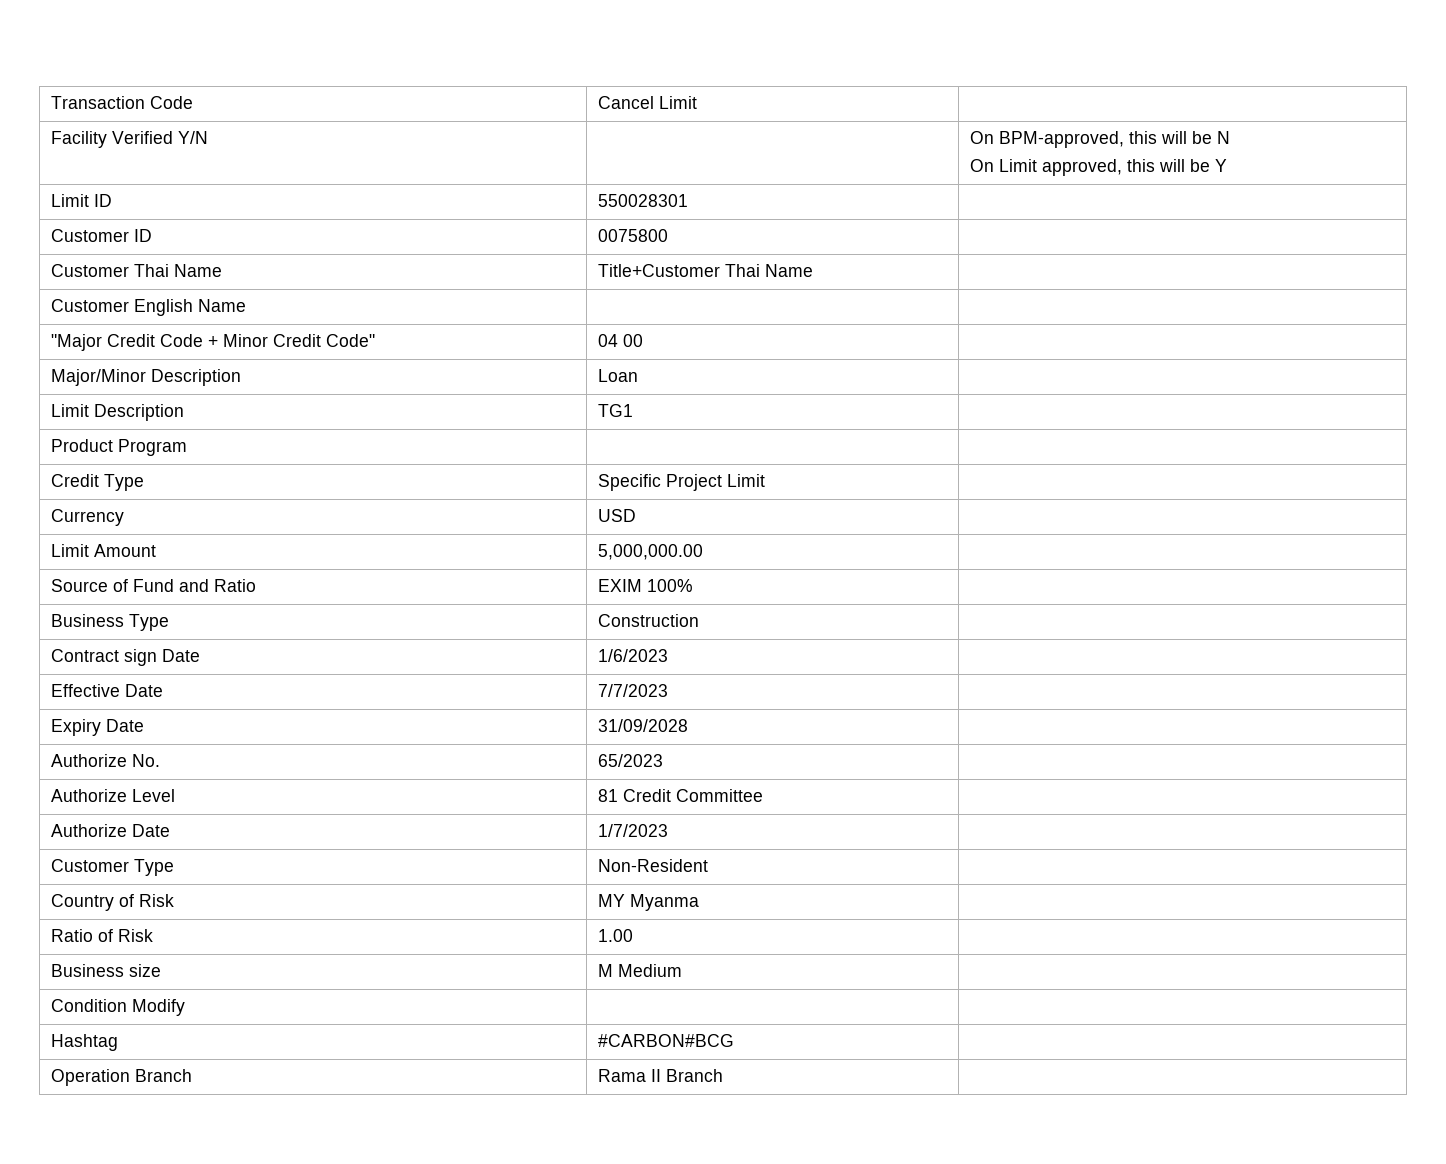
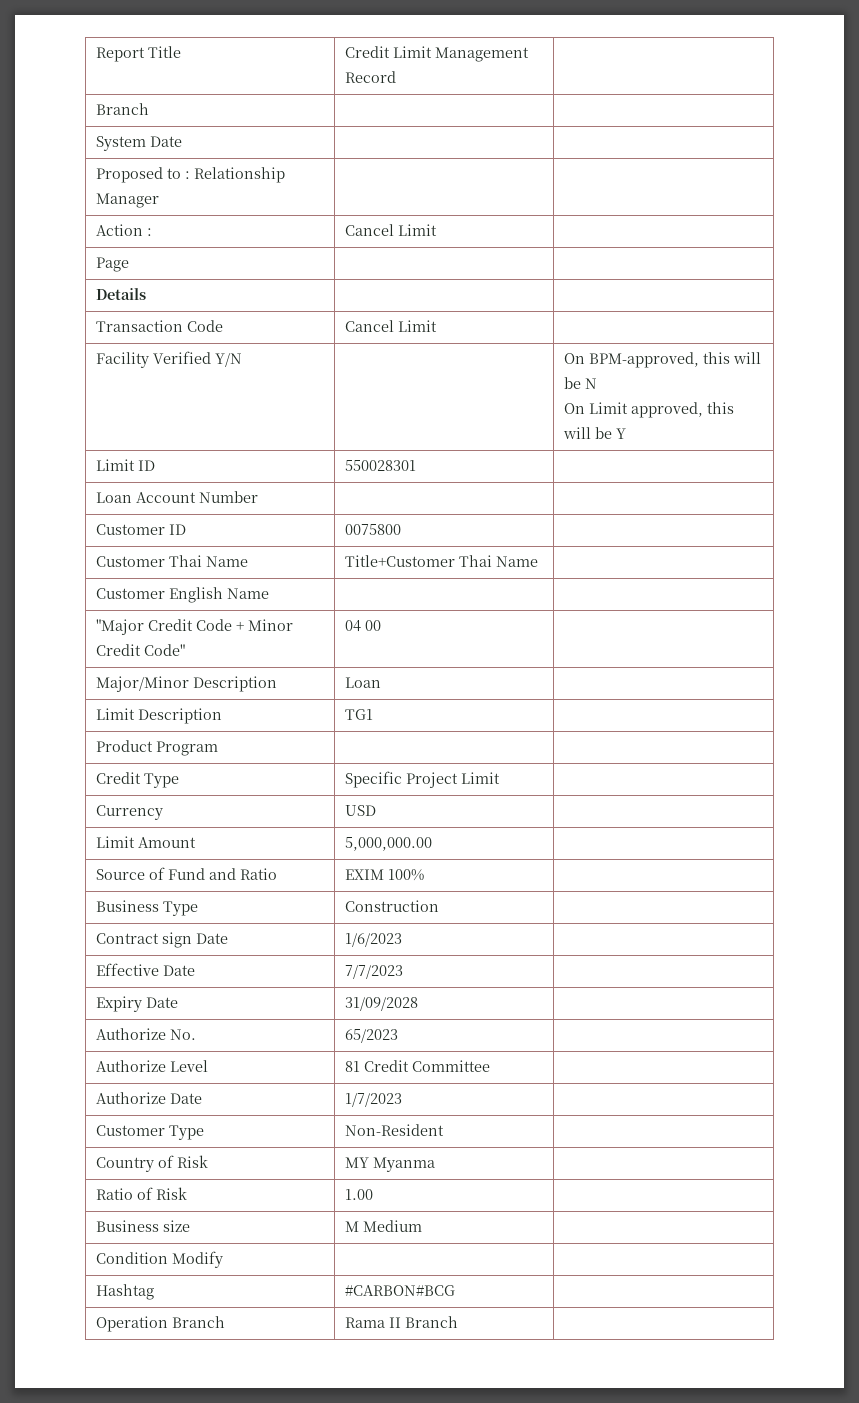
+ Report Title | Credit Limit Management Record |
+ Branch | |
+ System Date | |
+ Proposed to : Relationship Manager | |
+ Action : | Cancel Limit |
+ Page | |
+ Details | |
+ Loan Account Number | |

